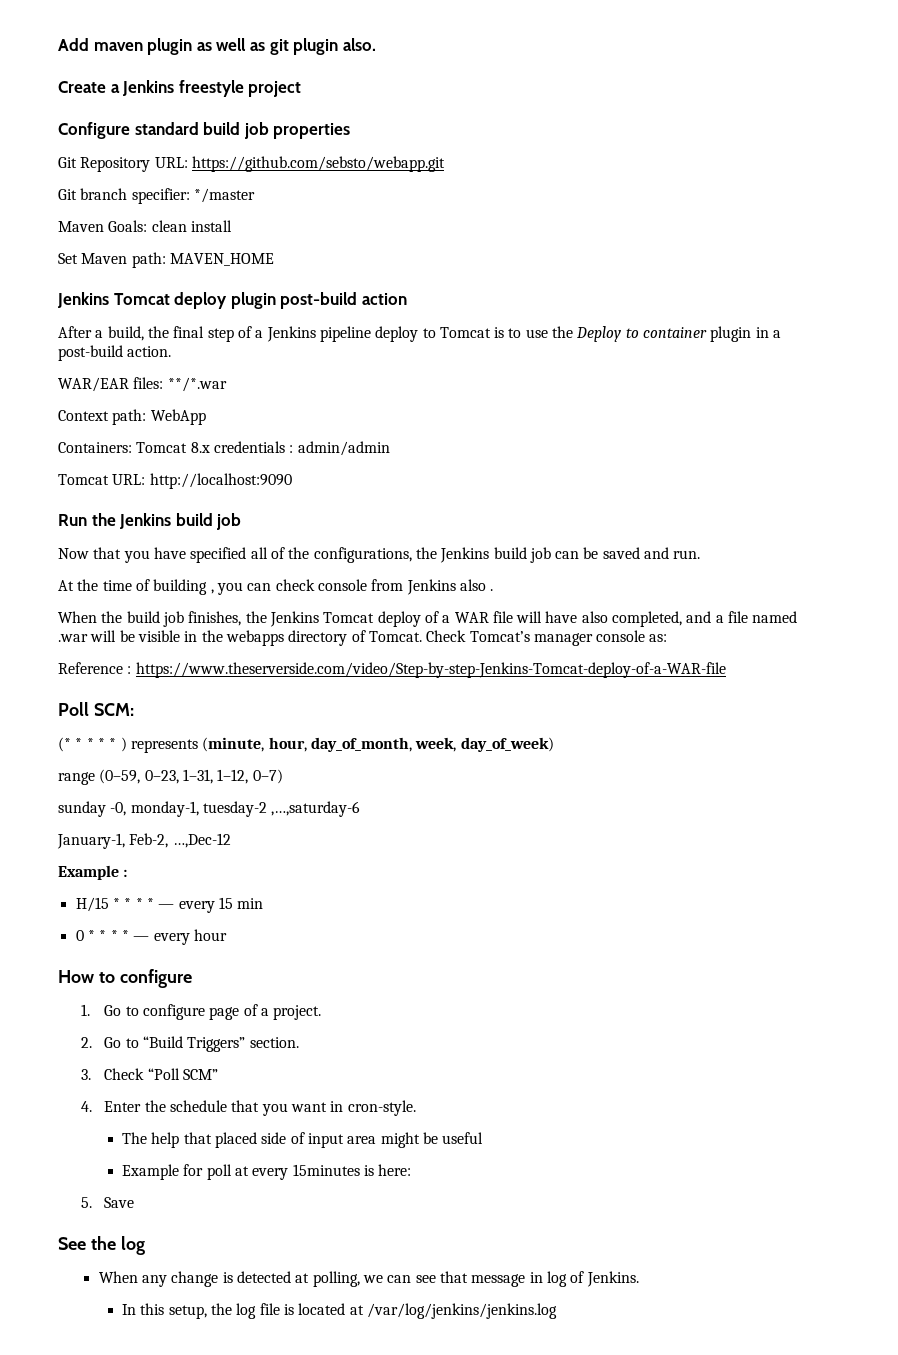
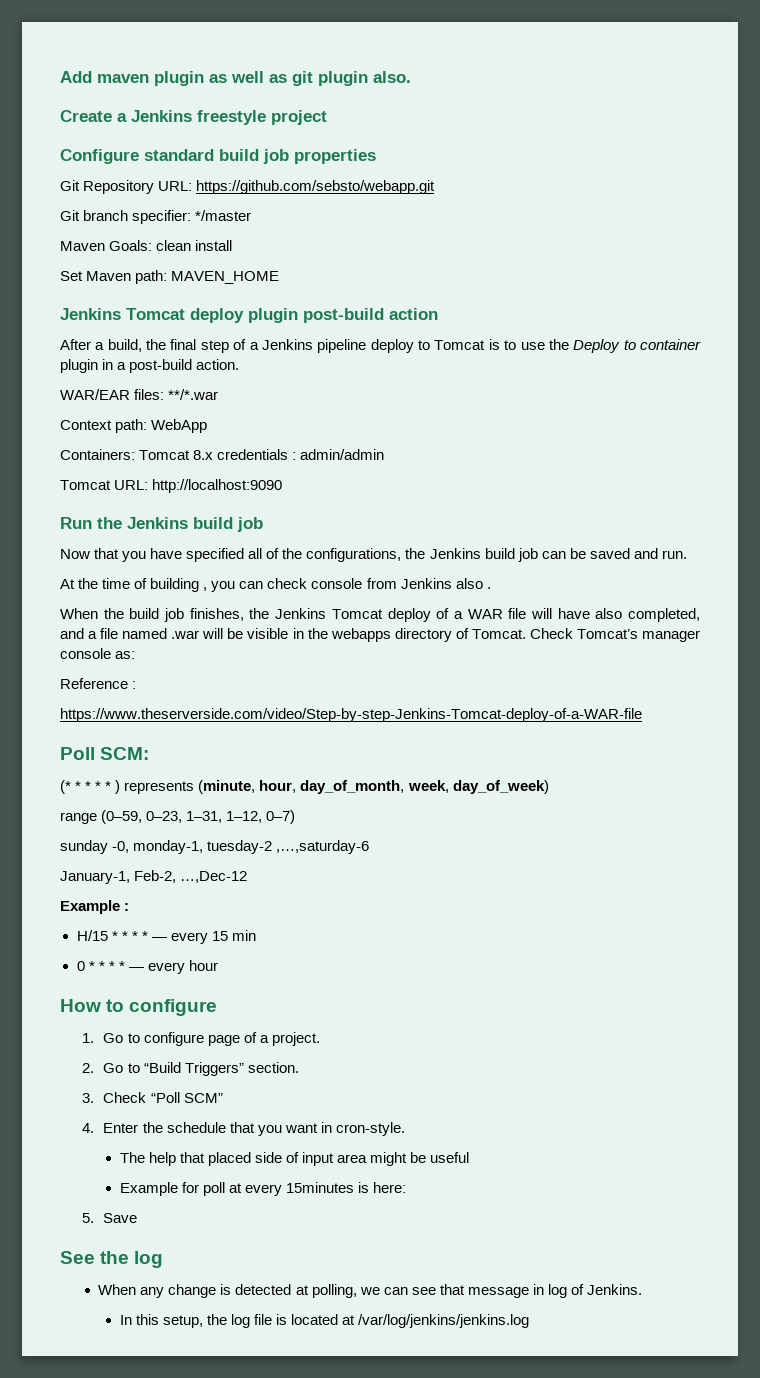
- Reference : https://www.theserverside.com/video/Step-by-step-Jenkins-Tomcat-deploy-of-a-WAR-file
+ Reference :
+ https://www.theserverside.com/video/Step-by-step-Jenkins-Tomcat-deploy-of-a-WAR-file

